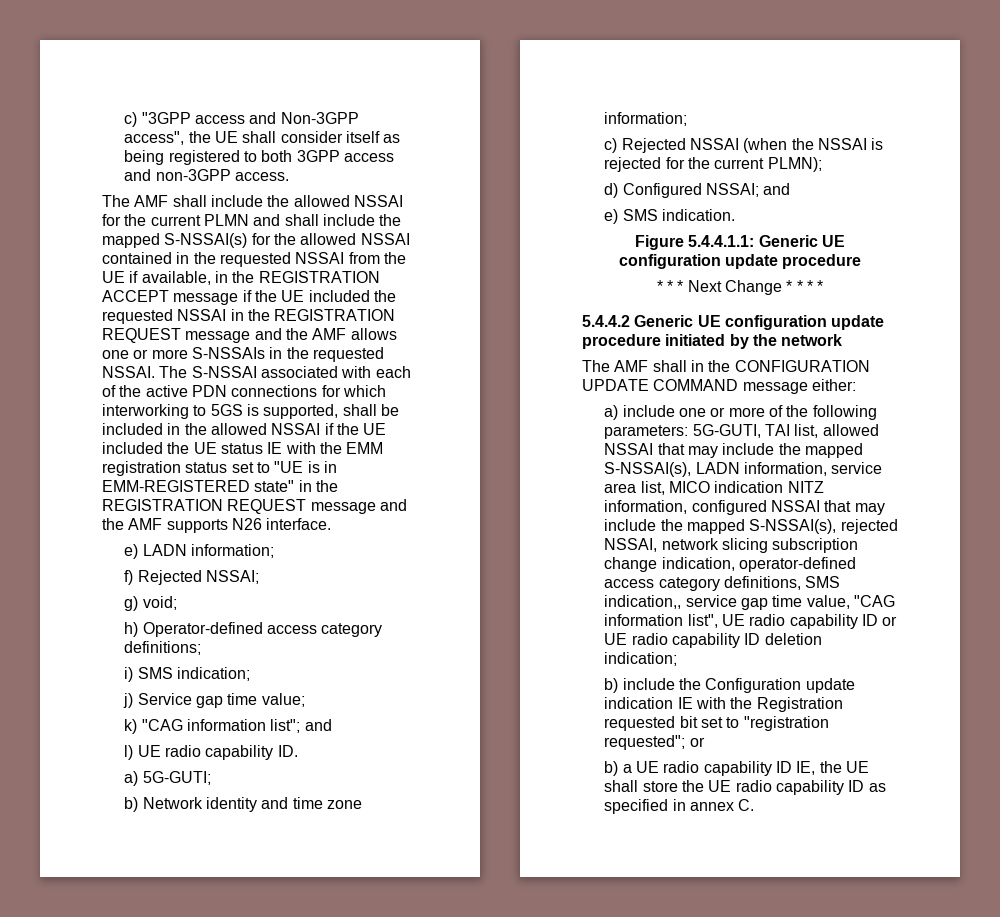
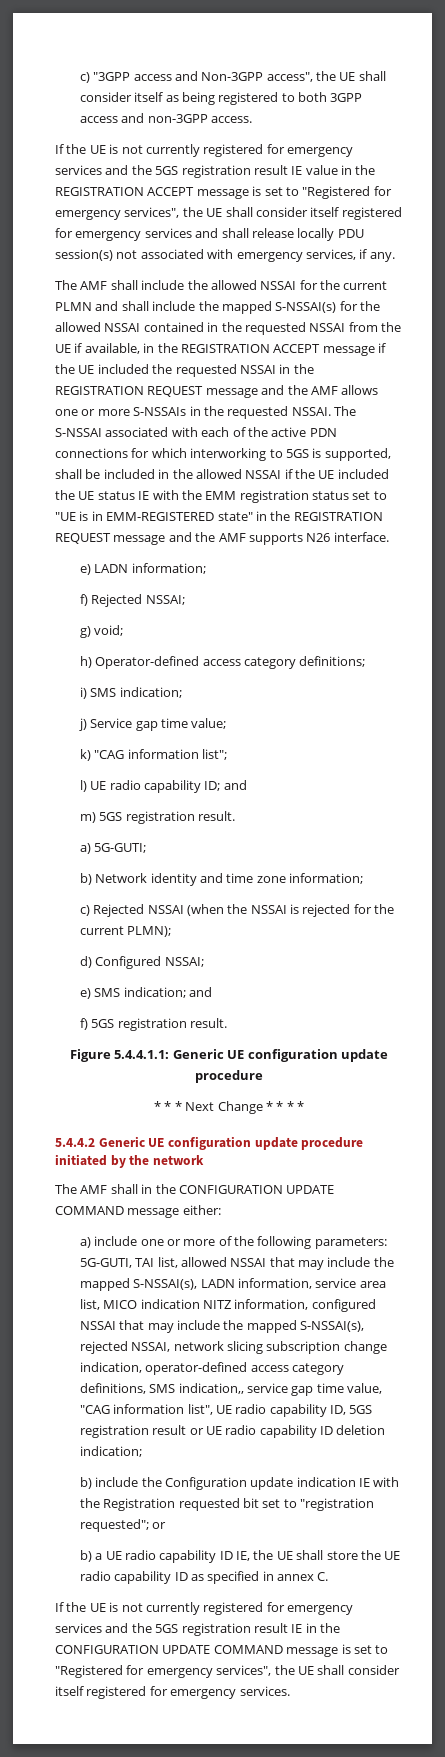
+ If the UE is not currently registered for emergency services and the 5GS registration result IE value in the REGISTRATION ACCEPT message is set to "Registered for emergency services", the UE shall consider itself registered for emergency services and shall release locally PDU session(s) not associated with emergency services, if any.
- k) "CAG information list"; and
+ k) "CAG information list";
- l) UE radio capability ID.
+ l) UE radio capability ID; and
+ m) 5GS registration result.
- d) Configured NSSAI; and
+ d) Configured NSSAI;
- e) SMS indication.
+ e) SMS indication; and
+ f) 5GS registration result.
- 5G-GUTI, TAI list, allowed NSSAI that may include the mapped S-NSSAI(s), LADN information, service area list, MICO indication NITZ information, configured NSSAI that may include the mapped S-NSSAI(s), rejected NSSAI, network slicing subscription change indication, operator-defined access category definitions, SMS indication,, service gap time value, "CAG information list", UE radio capability ID or UE radio capability ID deletion indication;
+ 5G-GUTI, TAI list, allowed NSSAI that may include the mapped S-NSSAI(s), LADN information, service area list, MICO indication NITZ information, configured NSSAI that may include the mapped S-NSSAI(s), rejected NSSAI, network slicing subscription change indication, operator-defined access category definitions, SMS indication,, service gap time value, "CAG information list", UE radio capability ID, 5GS registration result or UE radio capability ID deletion indication;
+ If the UE is not currently registered for emergency services and the 5GS registration result IE in the CONFIGURATION UPDATE COMMAND message is set to "Registered for emergency services", the UE shall consider itself registered for emergency services.

